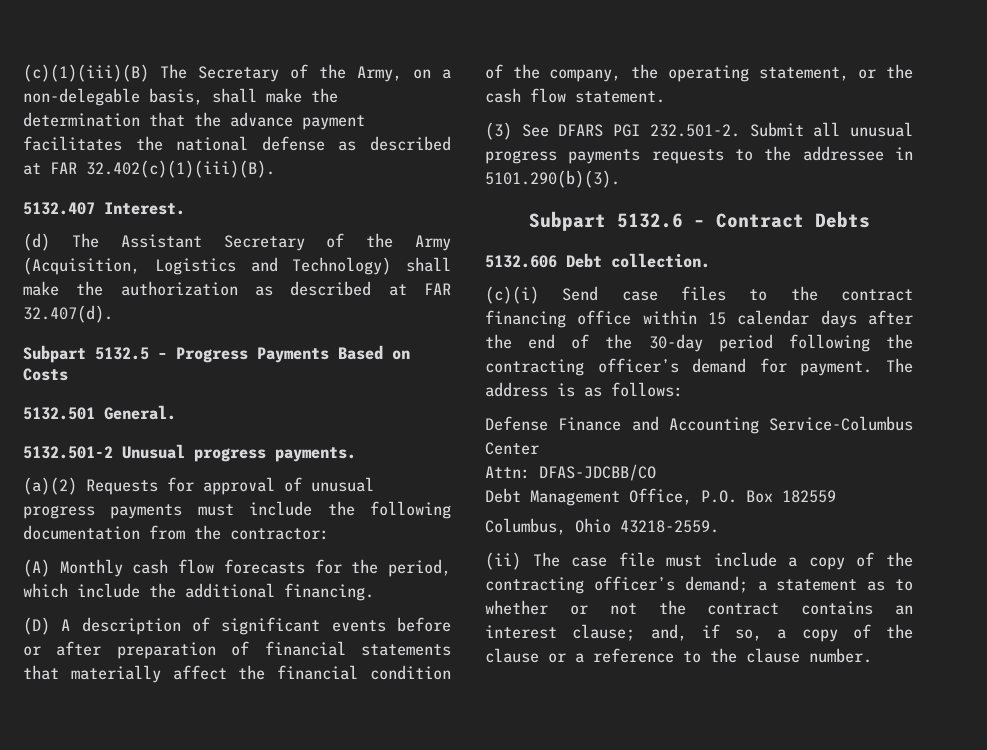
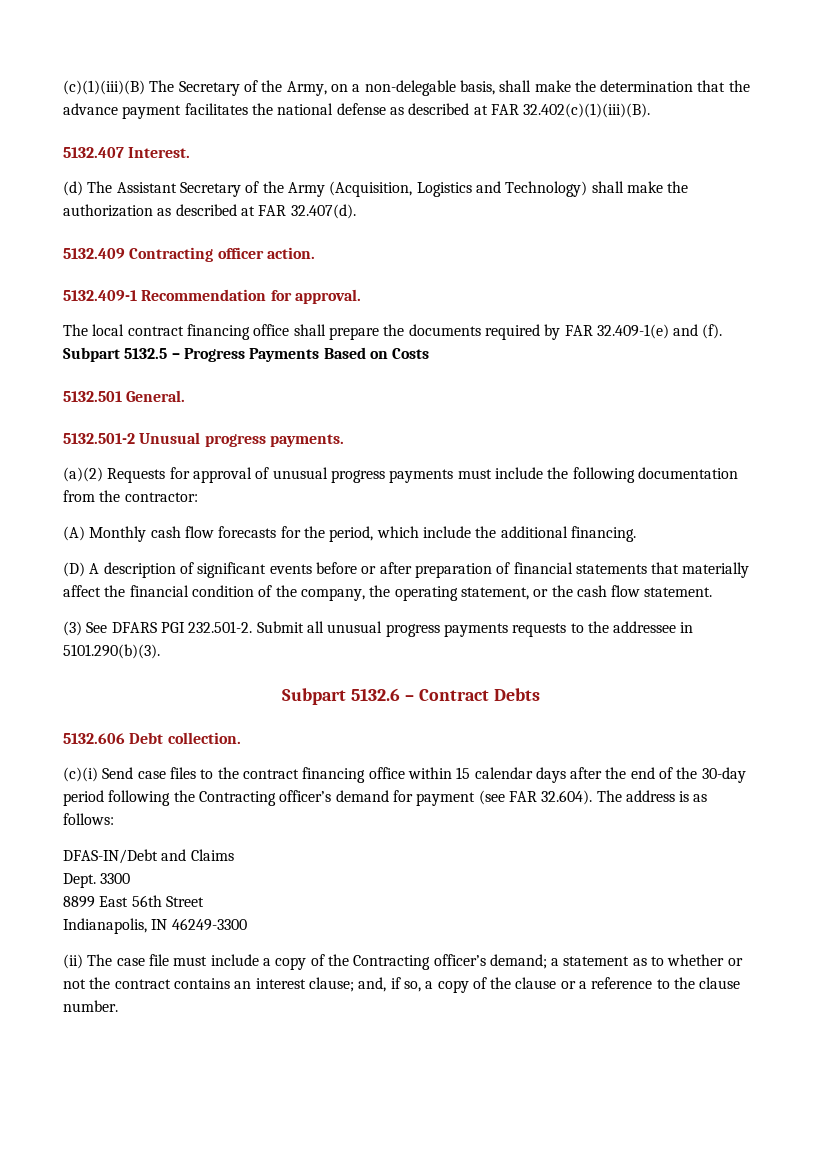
+ 5132.409 Contracting officer action.
+ 5132.409-1 Recommendation for approval.
+ The local contract financing office shall prepare the documents required by FAR 32.409-1(e) and (f).
- (c)(i) Send case files to the contract financing office within 15 calendar days after the end of the 30-day period following the contracting officer’s demand for payment. The address is as follows:
+ (c)(i) Send case files to the contract financing office within 15 calendar days after the end of the 30-day period following the Contracting officer’s demand for payment (see FAR 32.604). The address is as follows:
- Defense Finance and Accounting Service-Columbus Center
- Attn: DFAS-JDCBB/CO
- Debt Management Office, P.O. Box 182559
- Columbus, Ohio 43218-2559.
+ DFAS-IN/Debt and Claims
+ Dept. 3300
+ 8899 East 56th Street
+ Indianapolis, IN 46249-3300
- (ii) The case file must include a copy of the contracting officer’s demand; a statement as to whether or not the contract contains an interest clause; and, if so, a copy of the clause or a reference to the clause number.
+ (ii) The case file must include a copy of the Contracting officer’s demand; a statement as to whether or not the contract contains an interest clause; and, if so, a copy of the clause or a reference to the clause number.

